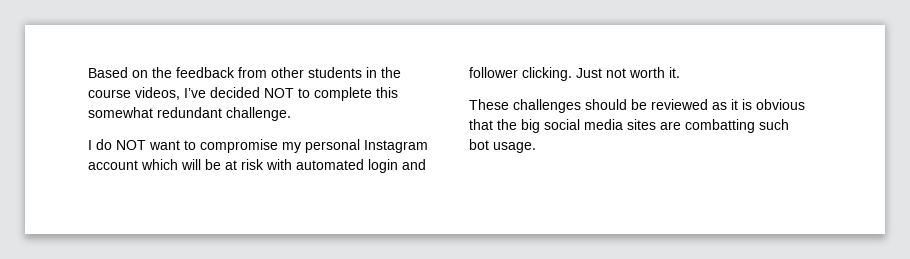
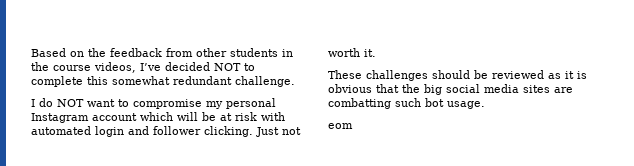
+ eom

